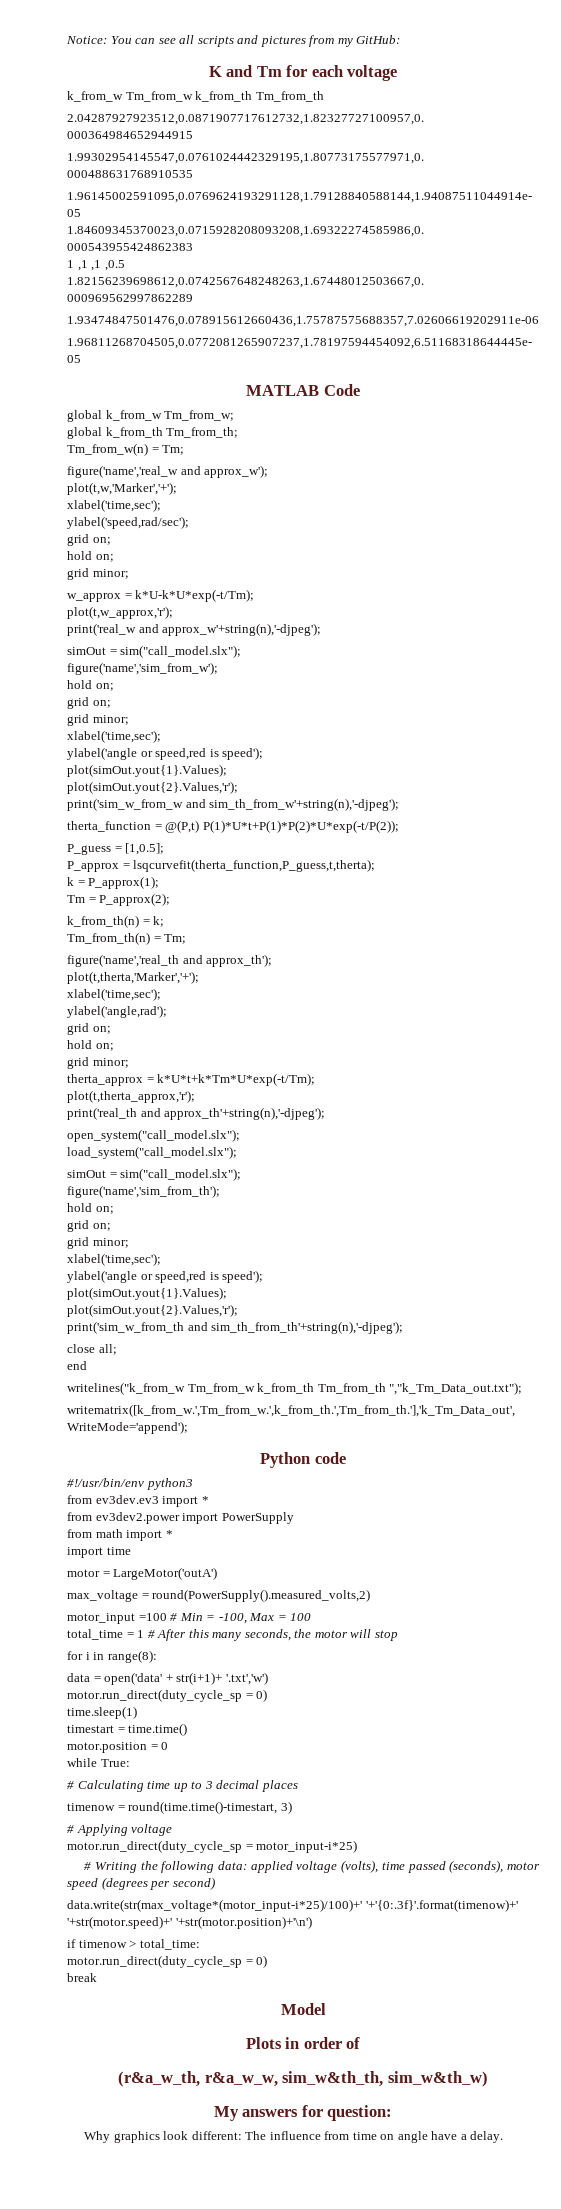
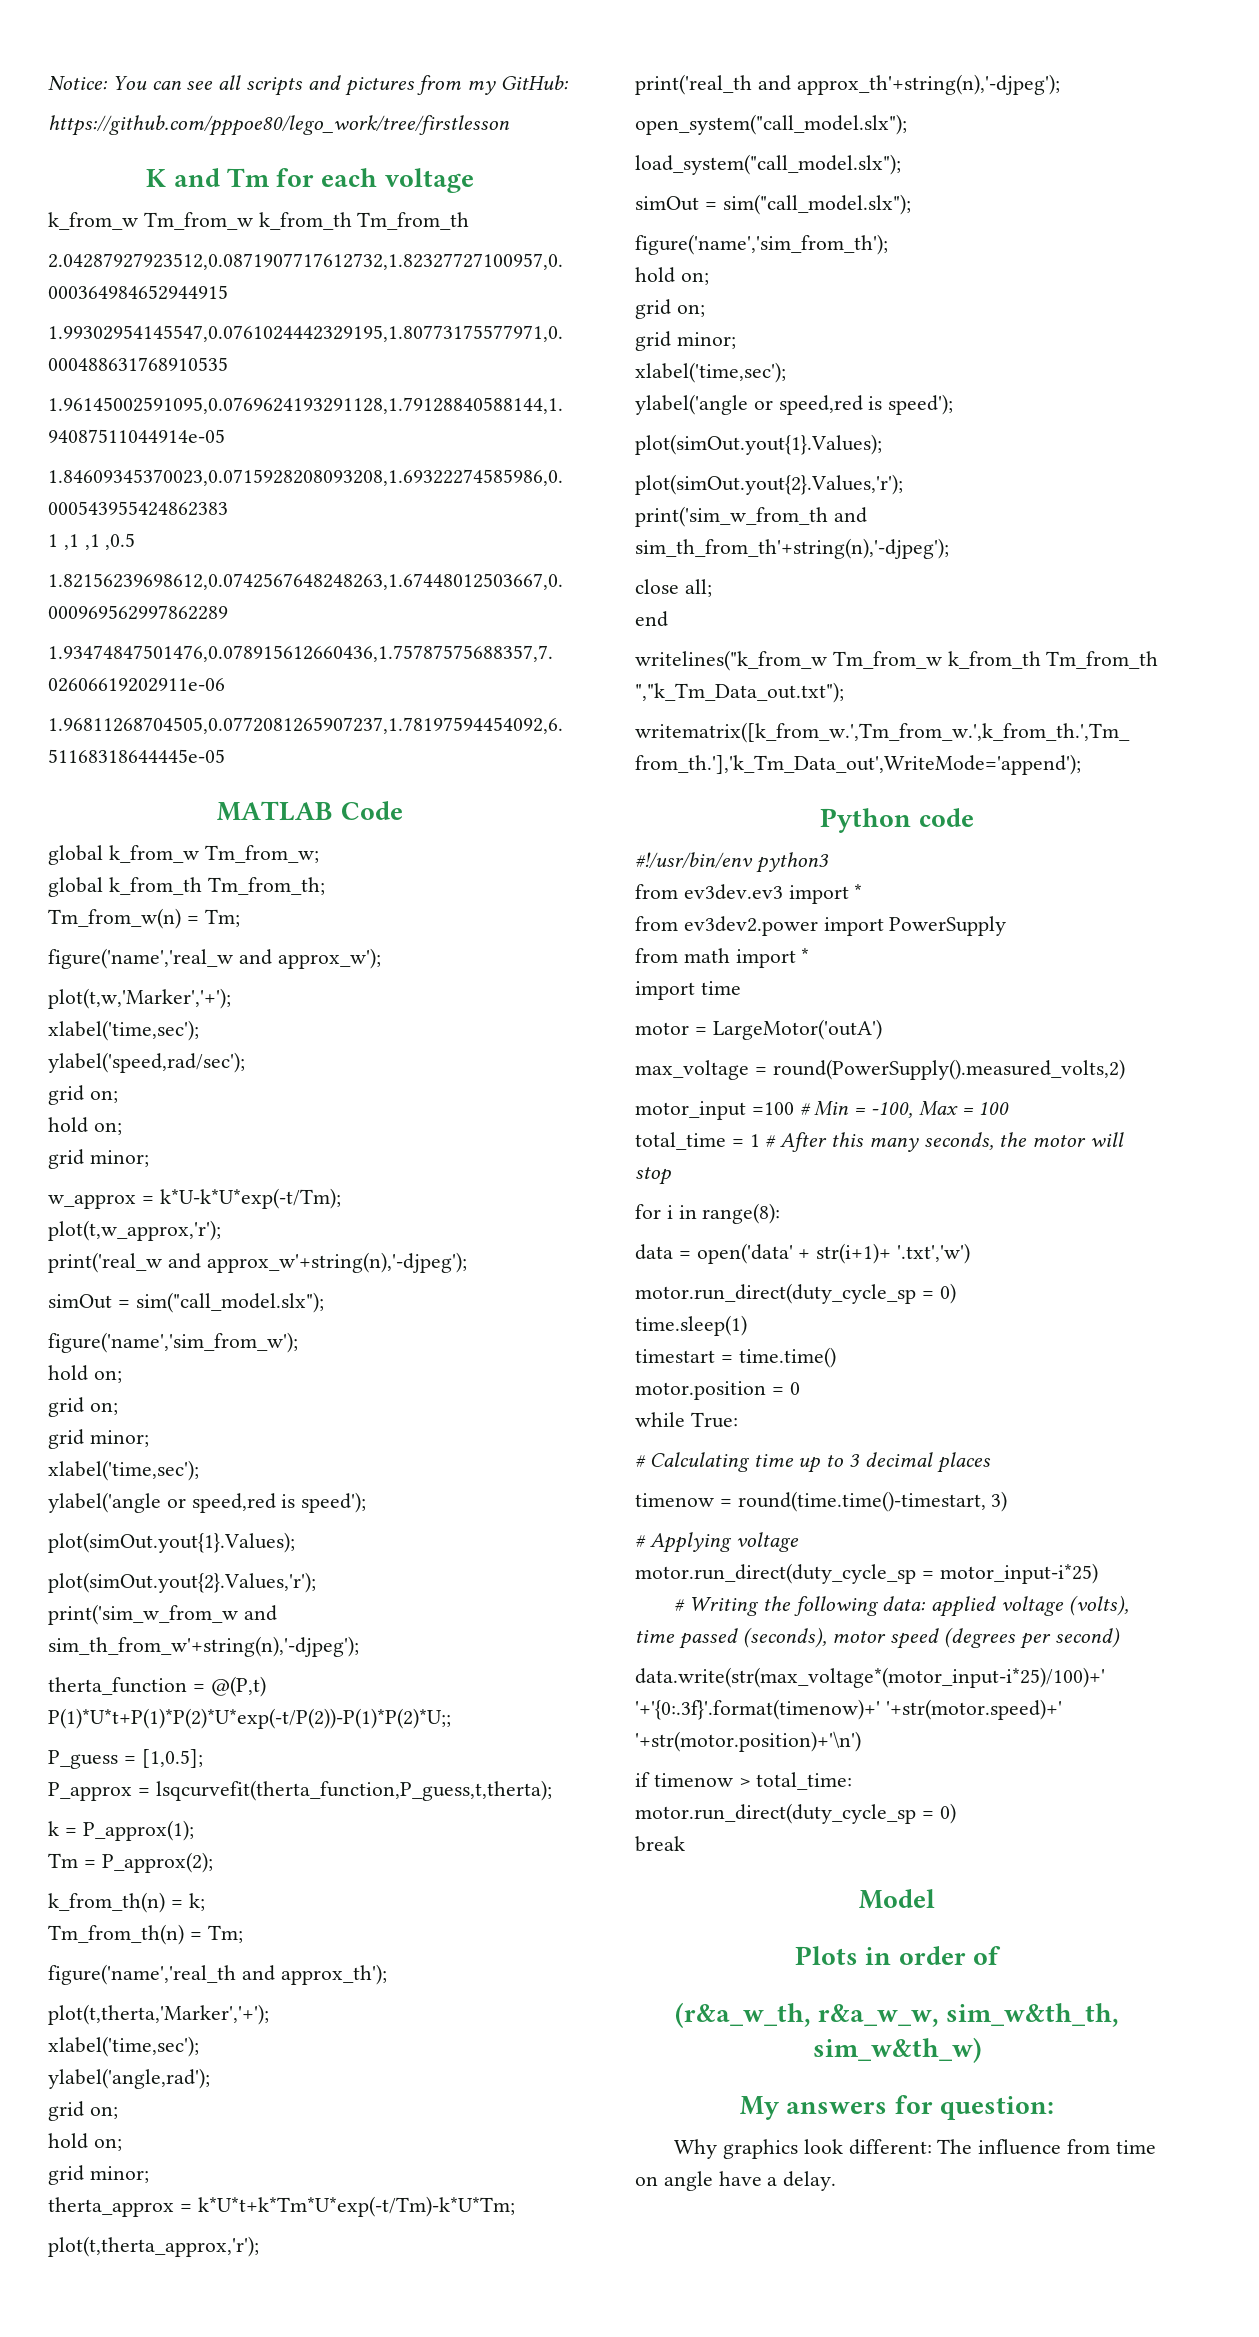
+ https://github.com/pppoe80/lego_work/tree/firstlesson
- therta_function = @(P,t) P(1)*U*t+P(1)*P(2)*U*exp(-t/P(2));
+ therta_function = @(P,t) P(1)*U*t+P(1)*P(2)*U*exp(-t/P(2))-P(1)*P(2)*U;;
- therta_approx = k*U*t+k*Tm*U*exp(-t/Tm);
+ therta_approx = k*U*t+k*Tm*U*exp(-t/Tm)-k*U*Tm;

